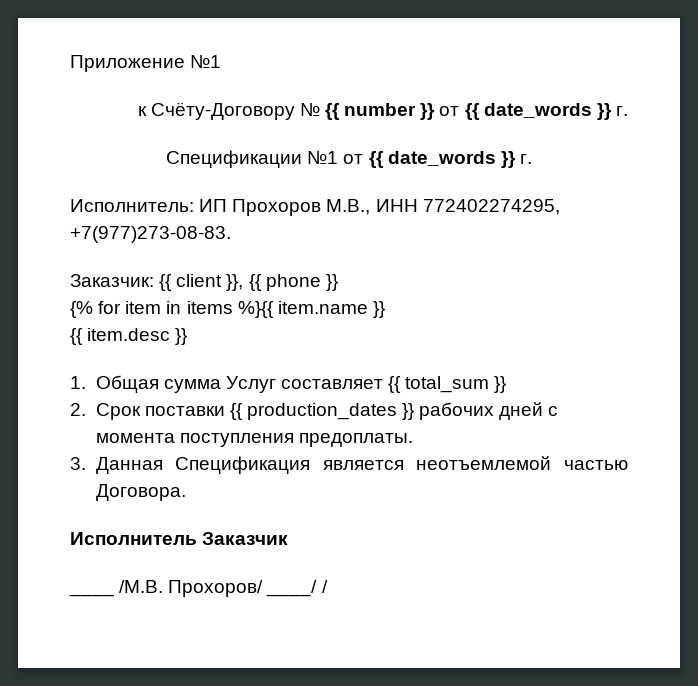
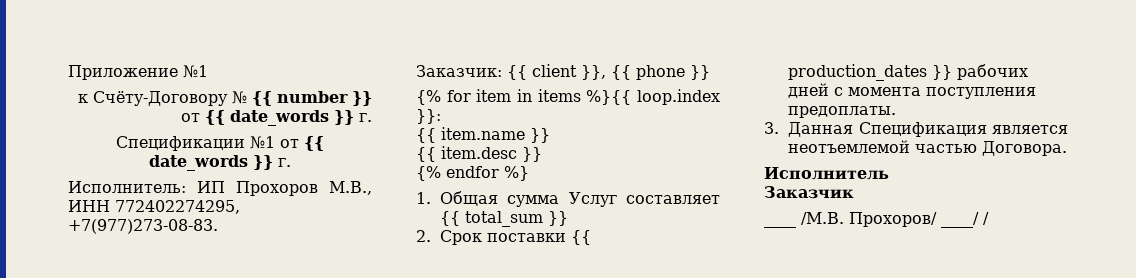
- {% for item in items %}{{ item.name }}
+ {% for item in items %}{{ loop.index }}:
+ {{ item.name }}
+ {% endfor %}
- Исполнитель Заказчик
+ Исполнитель
+ Заказчик

